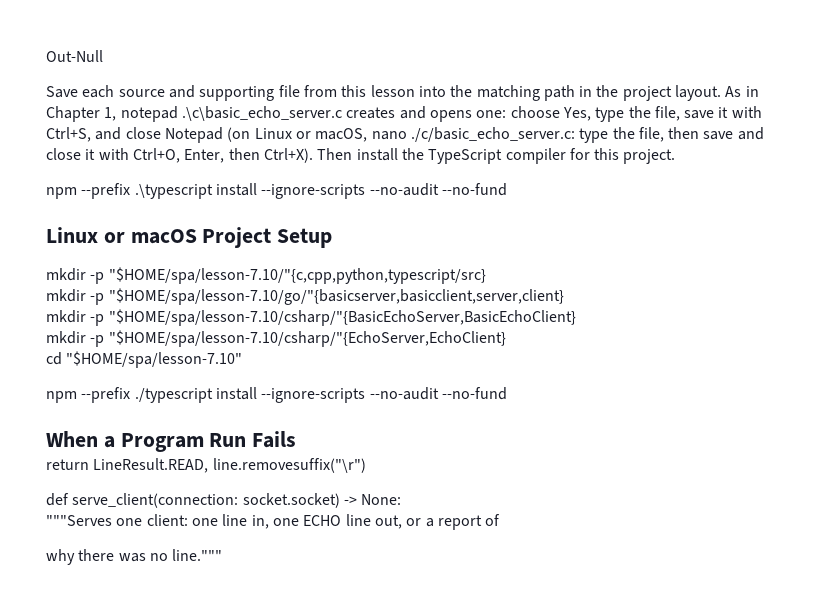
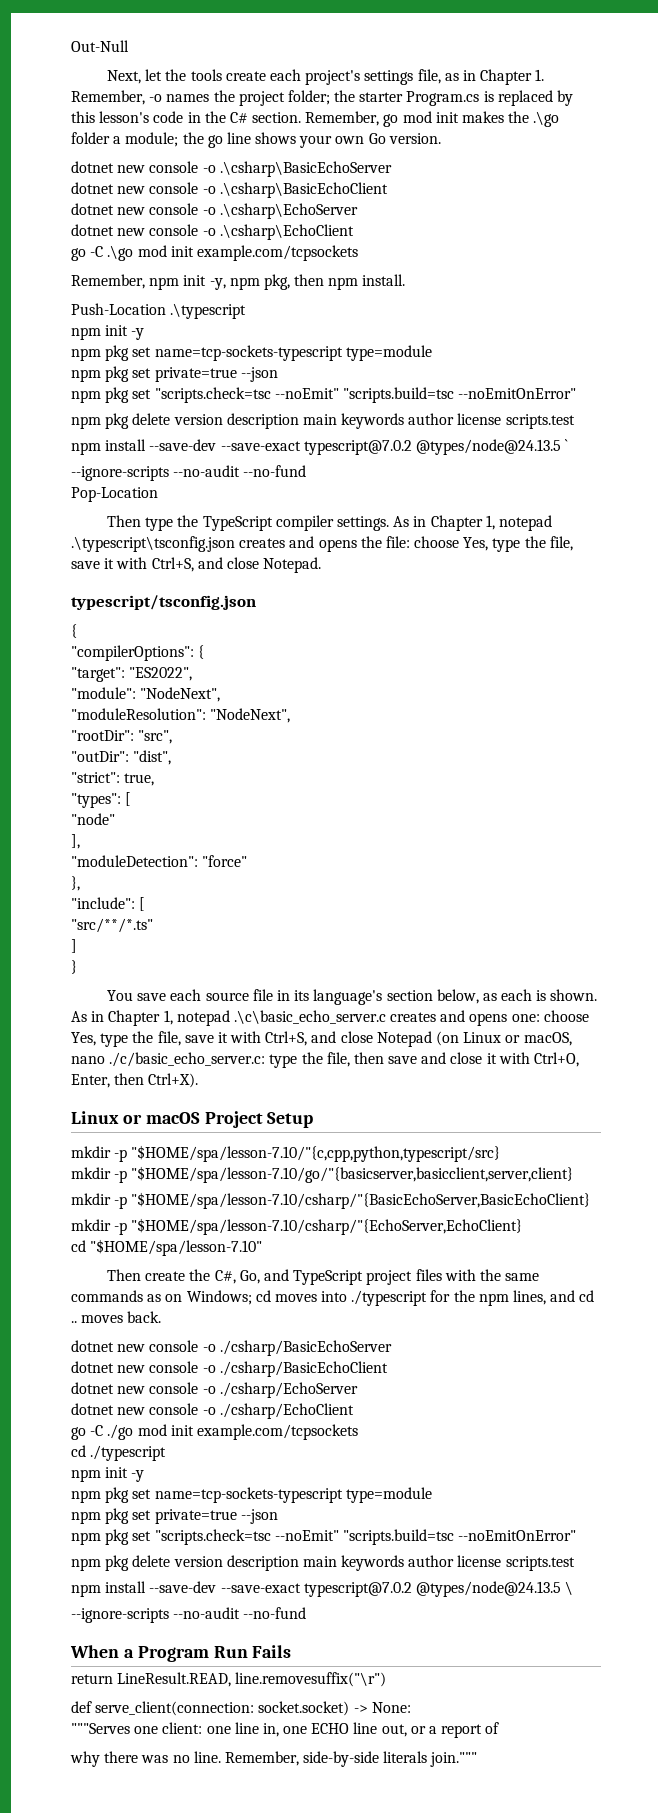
- Save each source and supporting file from this lesson into the matching path in the project layout.
+ Next, let the tools create each project's settings file, as in Chapter 1. Remember, -o names the project folder; the starter Program.cs is replaced by this lesson's code in the C# section. Remember, go mod init makes the .\go folder a module; the go line shows your own Go version.
+ dotnet new console -o .\csharp\BasicEchoServer
+ dotnet new console -o .\csharp\BasicEchoClient
+ dotnet new console -o .\csharp\EchoServer
+ dotnet new console -o .\csharp\EchoClient
+ go -C .\go mod init example.com/tcpsockets
+ Remember, npm init -y, npm pkg, then npm install.
+ Push-Location .\typescript
+ npm init -y
+ npm pkg set name=tcp-sockets-typescript type=module
+ npm pkg set private=true --json
+ npm pkg set "scripts.check=tsc --noEmit" "scripts.build=tsc --noEmitOnError"
+ npm pkg delete version description main keywords author license scripts.test
+ npm install --save-dev --save-exact typescript@7.0.2 @types/node@24.13.5 `
+ --ignore-scripts --no-audit --no-fund
+ Pop-Location
+ Then type the TypeScript compiler settings. As in Chapter 1, notepad .\typescript\tsconfig.json creates and opens the file: choose Yes, type the file, save it with Ctrl+S, and close Notepad.
+ typescript/tsconfig.json
+ {
+ "compilerOptions": {
+ "target": "ES2022",
+ "module": "NodeNext",
+ "moduleResolution": "NodeNext",
+ "rootDir": "src",
+ "outDir": "dist",
+ "strict": true,
+ "types": [
+ "node"
+ ],
+ "moduleDetection": "force"
+ },
+ "include": [
+ "src/**/*.ts"
+ ]
+ }
+ You save each source file in its language's section below, as each is shown.
- Then install the TypeScript compiler for this project.
- npm --prefix .\typescript install --ignore-scripts --no-audit --no-fund
- npm --prefix ./typescript install --ignore-scripts --no-audit --no-fund
+ Then create the C#, Go, and TypeScript project files with the same commands as on Windows; cd moves into ./typescript for the npm lines, and cd .. moves back.
+ dotnet new console -o ./csharp/BasicEchoServer
+ dotnet new console -o ./csharp/BasicEchoClient
+ dotnet new console -o ./csharp/EchoServer
+ dotnet new console -o ./csharp/EchoClient
+ go -C ./go mod init example.com/tcpsockets
+ cd ./typescript
+ npm init -y
+ npm pkg set name=tcp-sockets-typescript type=module
+ npm pkg set private=true --json
+ npm pkg set "scripts.check=tsc --noEmit" "scripts.build=tsc --noEmitOnError"
+ npm pkg delete version description main keywords author license scripts.test
+ npm install --save-dev --save-exact typescript@7.0.2 @types/node@24.13.5 \
+ --ignore-scripts --no-audit --no-fund
- why there was no line."""
+ why there was no line. Remember, side-by-side literals join."""

